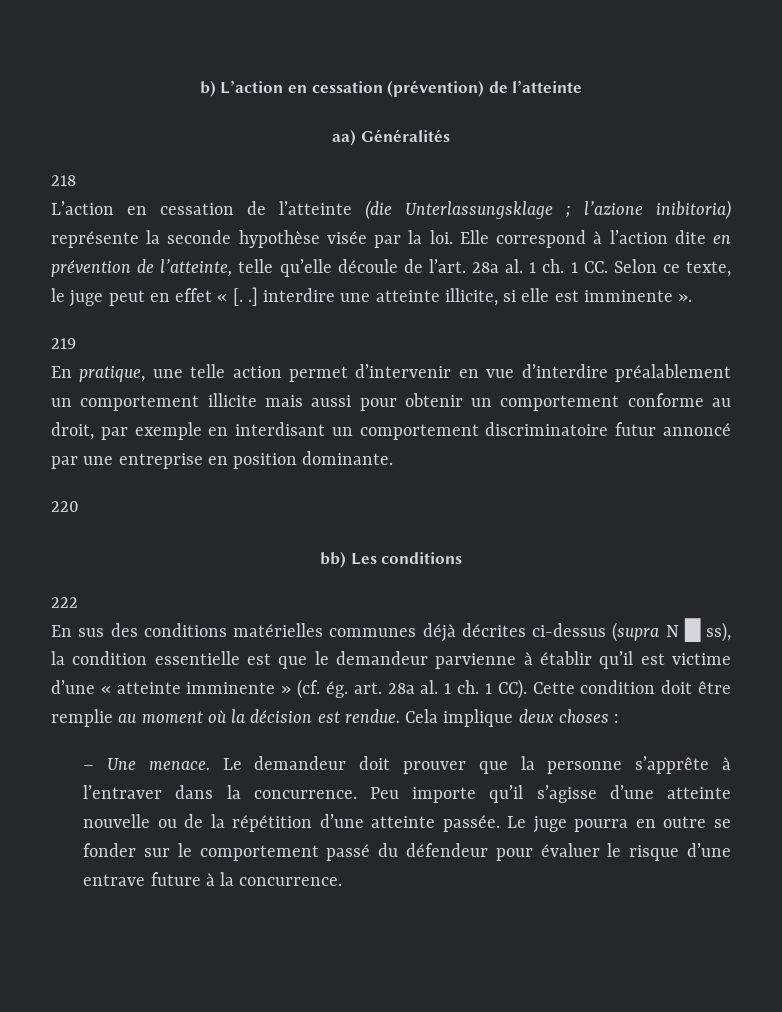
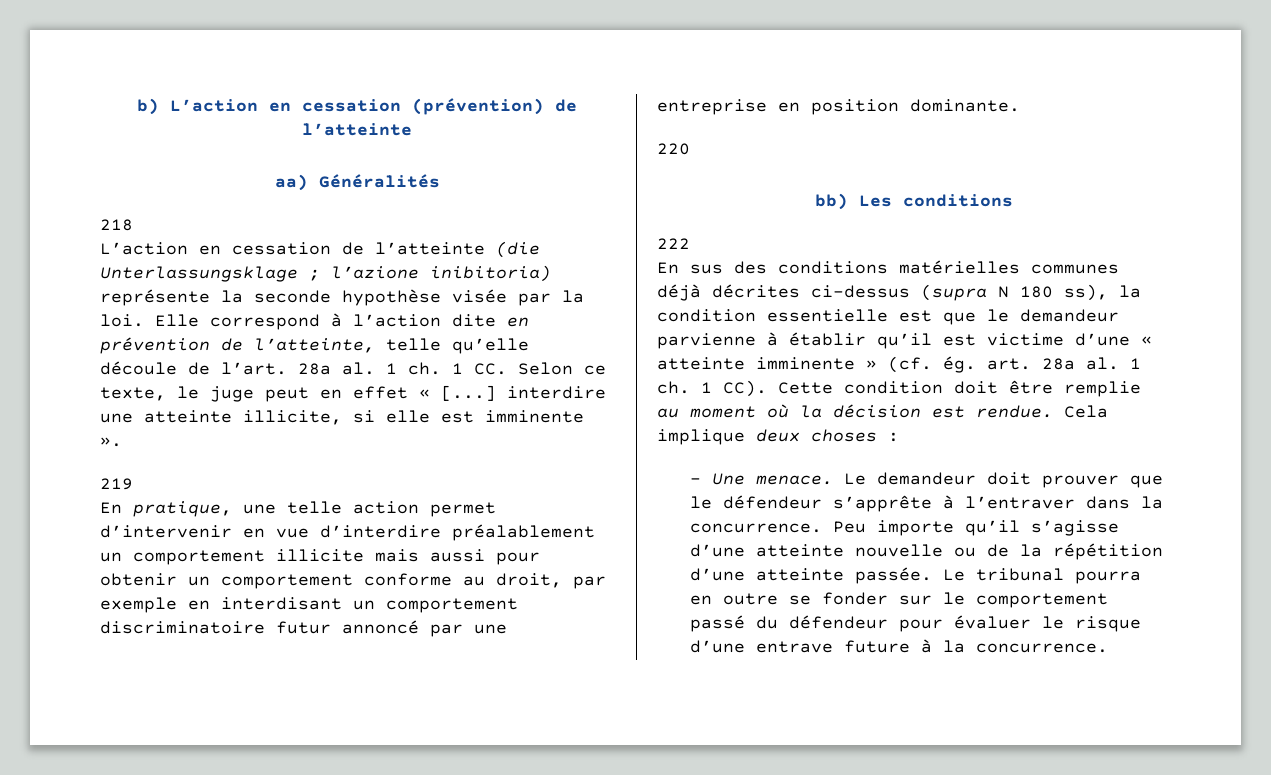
- 28a al. 1 ch. 1 CC. Selon ce texte, le juge peut en effet « [. .] interdire une atteinte illicite, si elle est imminente ».
+ 28a al. 1 ch. 1 CC. Selon ce texte, le juge peut en effet « [...] interdire une atteinte illicite, si elle est imminente ».
- En sus des conditions matérielles communes déjà décrites ci-dessus (supra N █ ss), la condition essentielle est que le demandeur parvienne à établir qu’il est victime d’une « atteinte imminente » (cf. ég. art. 28a al. 1 ch. 1 CC). Cette condition doit être remplie au moment où la décision est rendue.
+ En sus des conditions matérielles communes déjà décrites ci-dessus (supra N 180 ss), la condition essentielle est que le demandeur parvienne à établir qu’il est victime d’une « atteinte imminente » (cf. ég. art. 28a al. 1 ch. 1 CC). Cette condition doit être remplie au moment où la décision est rendue.
- Le demandeur doit prouver que la personne s’apprête à l’entraver dans la concurrence.
+ Le demandeur doit prouver que le défendeur s’apprête à l’entraver dans la concurrence.
- Le juge pourra en outre se fonder sur le comportement passé du défendeur pour évaluer le risque d’une entrave future à la concurrence.
+ Le tribunal pourra en outre se fonder sur le comportement passé du défendeur pour évaluer le risque d’une entrave future à la concurrence.

